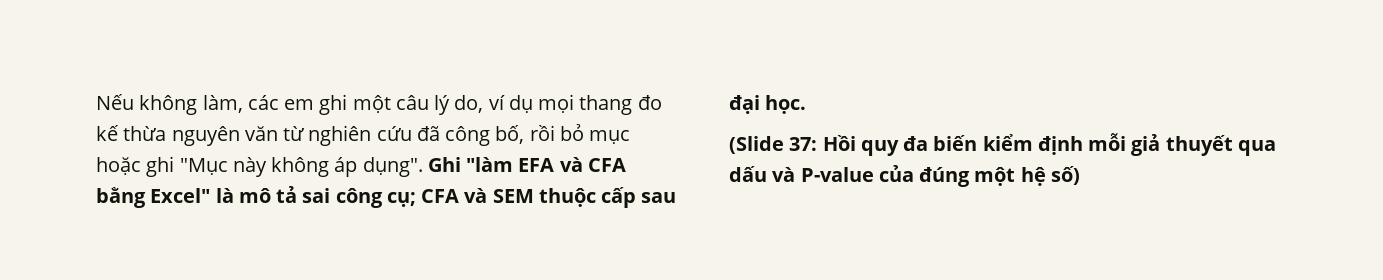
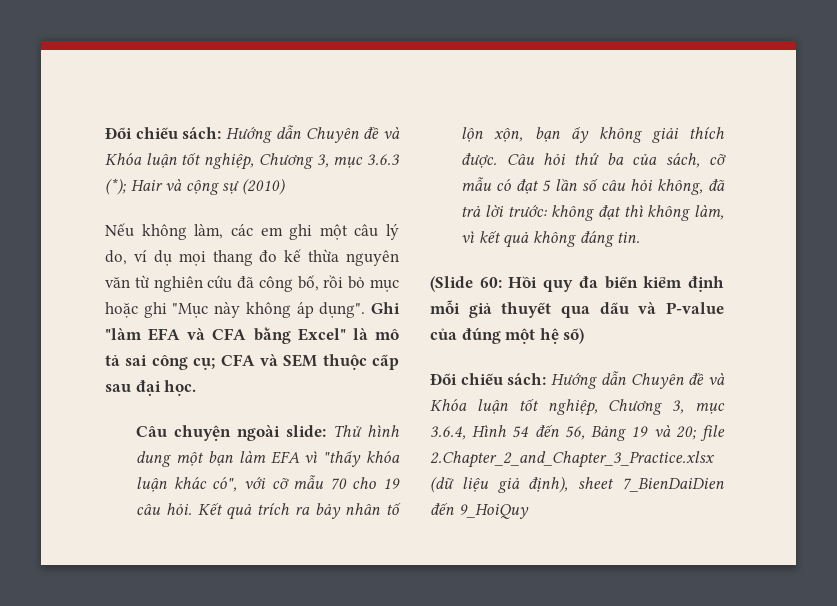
+ Đối chiếu sách: Hướng dẫn Chuyên đề và Khóa luận tốt nghiệp, Chương 3, mục 3.6.3 (*); Hair và cộng sự (2010)
+ Câu chuyện ngoài slide: Thử hình dung một bạn làm EFA vì "thấy khóa luận khác có", với cỡ mẫu 70 cho 19 câu hỏi. Kết quả trích ra bảy nhân tố lộn xộn, bạn ấy không giải thích được. Câu hỏi thứ ba của sách, cỡ mẫu có đạt 5 lần số câu hỏi không, đã trả lời trước: không đạt thì không làm, vì kết quả không đáng tin.
- (Slide 37: Hồi quy đa biến kiểm định mỗi giả thuyết qua dấu và P-value của đúng một hệ số)
+ (Slide 60: Hồi quy đa biến kiểm định mỗi giả thuyết qua dấu và P-value của đúng một hệ số)
+ Đối chiếu sách: Hướng dẫn Chuyên đề và Khóa luận tốt nghiệp, Chương 3, mục 3.6.4, Hình 54 đến 56, Bảng 19 và 20; file 2.Chapter_2_and_Chapter_3_Practice.xlsx (dữ liệu giả định), sheet 7_BienDaiDien đến 9_HoiQuy

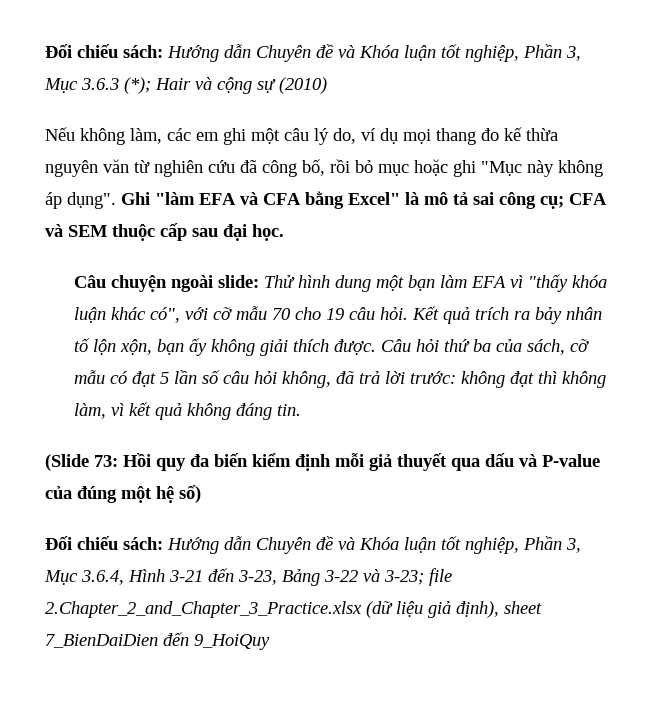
- Đối chiếu sách: Hướng dẫn Chuyên đề và Khóa luận tốt nghiệp, Chương 3, mục 3.6.3 (*); Hair và cộng sự (2010)
+ Đối chiếu sách: Hướng dẫn Chuyên đề và Khóa luận tốt nghiệp, Phần 3, Mục 3.6.3 (*); Hair và cộng sự (2010)
- (Slide 60: Hồi quy đa biến kiểm định mỗi giả thuyết qua dấu và P-value của đúng một hệ số)
+ (Slide 73: Hồi quy đa biến kiểm định mỗi giả thuyết qua dấu và P-value của đúng một hệ số)
- Đối chiếu sách: Hướng dẫn Chuyên đề và Khóa luận tốt nghiệp, Chương 3, mục 3.6.4, Hình 54 đến 56, Bảng 19 và 20; file 2.Chapter_2_and_Chapter_3_Practice.xlsx (dữ liệu giả định), sheet 7_BienDaiDien đến 9_HoiQuy
+ Đối chiếu sách: Hướng dẫn Chuyên đề và Khóa luận tốt nghiệp, Phần 3, Mục 3.6.4, Hình 3-21 đến 3-23, Bảng 3-22 và 3-23; file 2.Chapter_2_and_Chapter_3_Practice.xlsx (dữ liệu giả định), sheet 7_BienDaiDien đến 9_HoiQuy

